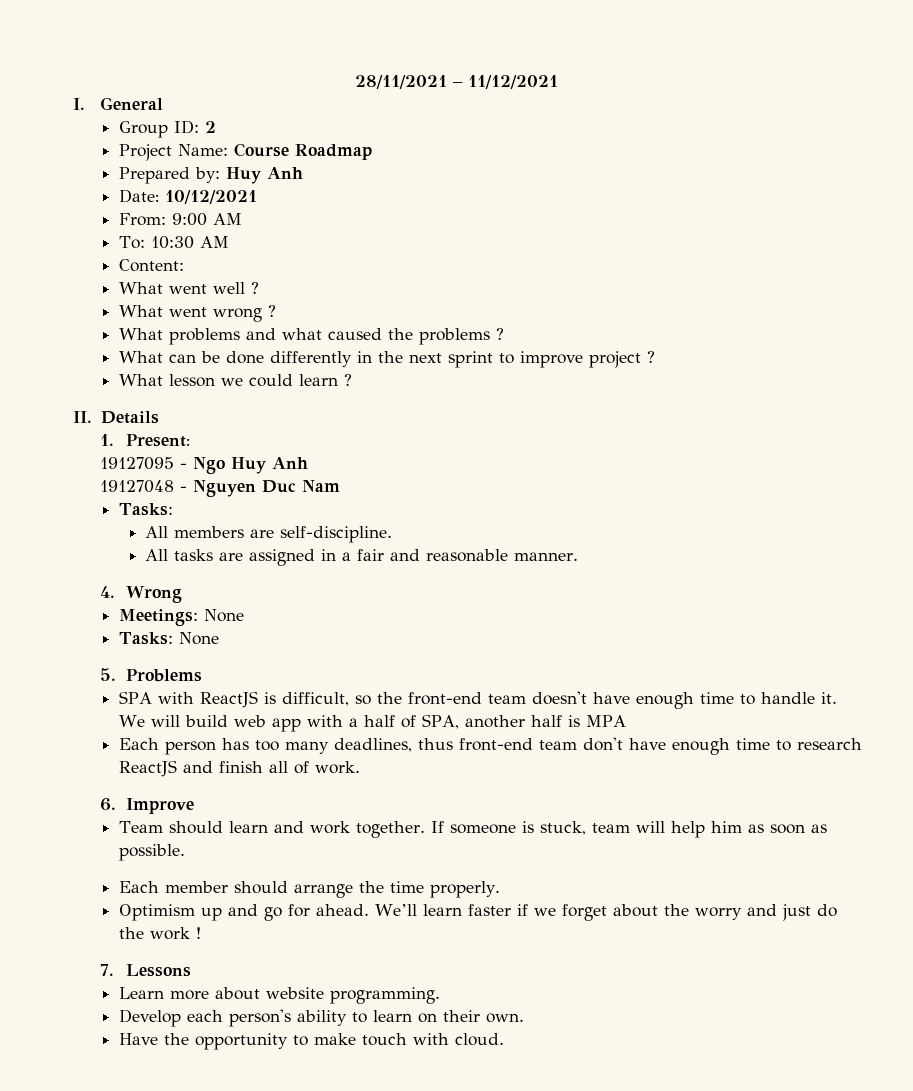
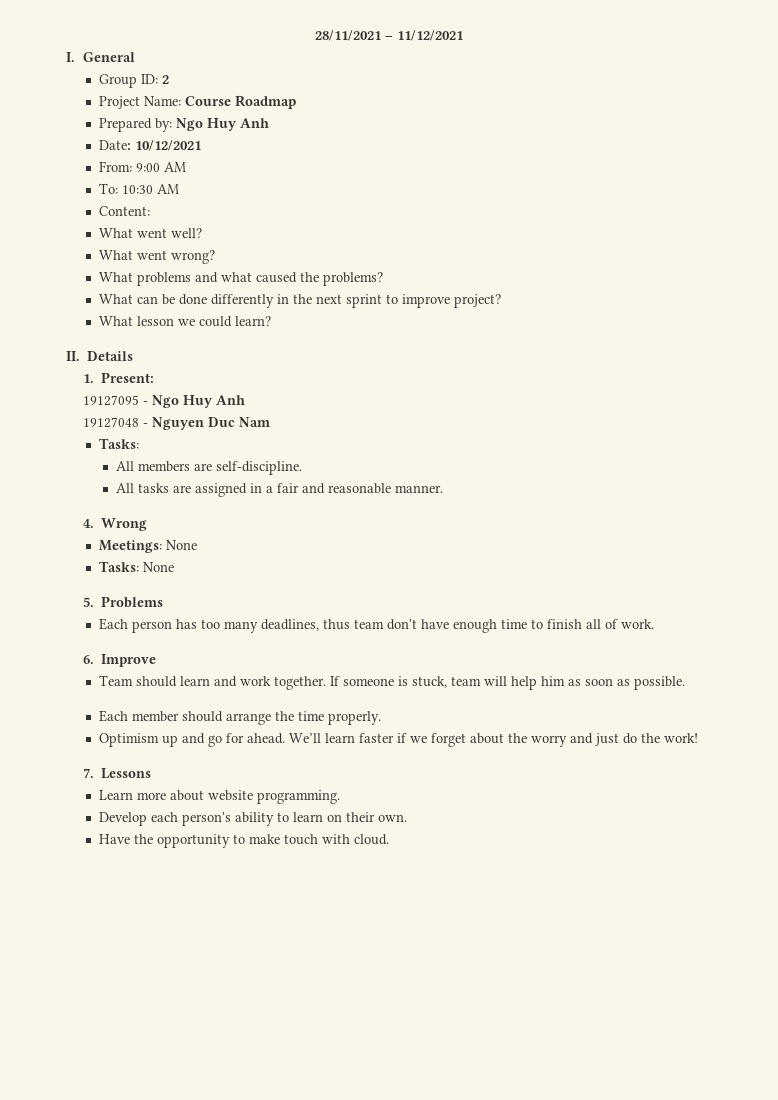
- Prepared by: Huy Anh
+ Prepared by: Ngo Huy Anh
- What went well ?
- What went wrong ?
+ What went well?
+ What went wrong?
- What problems and what caused the problems ?
+ What problems and what caused the problems?
- What can be done differently in the next sprint to improve project ?
+ What can be done differently in the next sprint to improve project?
- What lesson we could learn ?
+ What lesson we could learn?
- SPA with ReactJS is difficult, so the front-end team doesn't have enough time to handle it. We will build web app with a half of SPA, another half is MPA
- Each person has too many deadlines, thus front-end team don't have enough time to research ReactJS and finish all of work.
+ Each person has too many deadlines, thus team don't have enough time to finish all of work.
- We’ll learn faster if we forget about the worry and just do the work !
+ We’ll learn faster if we forget about the worry and just do the work!

